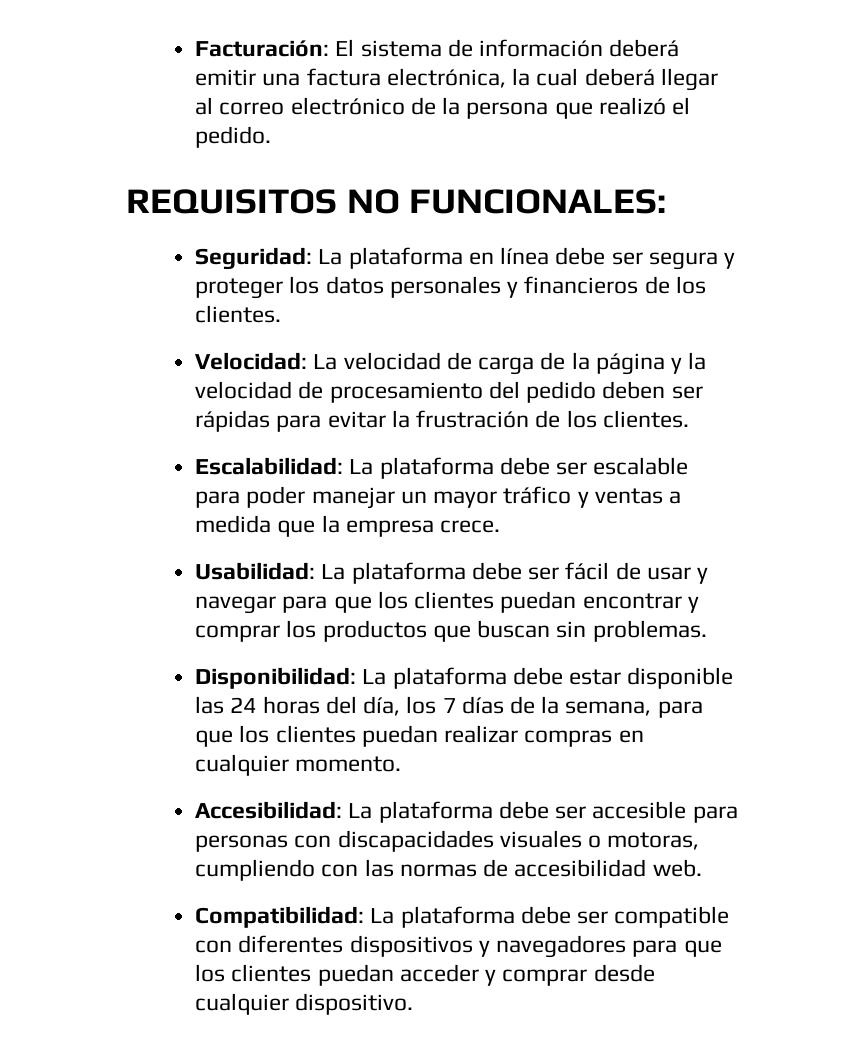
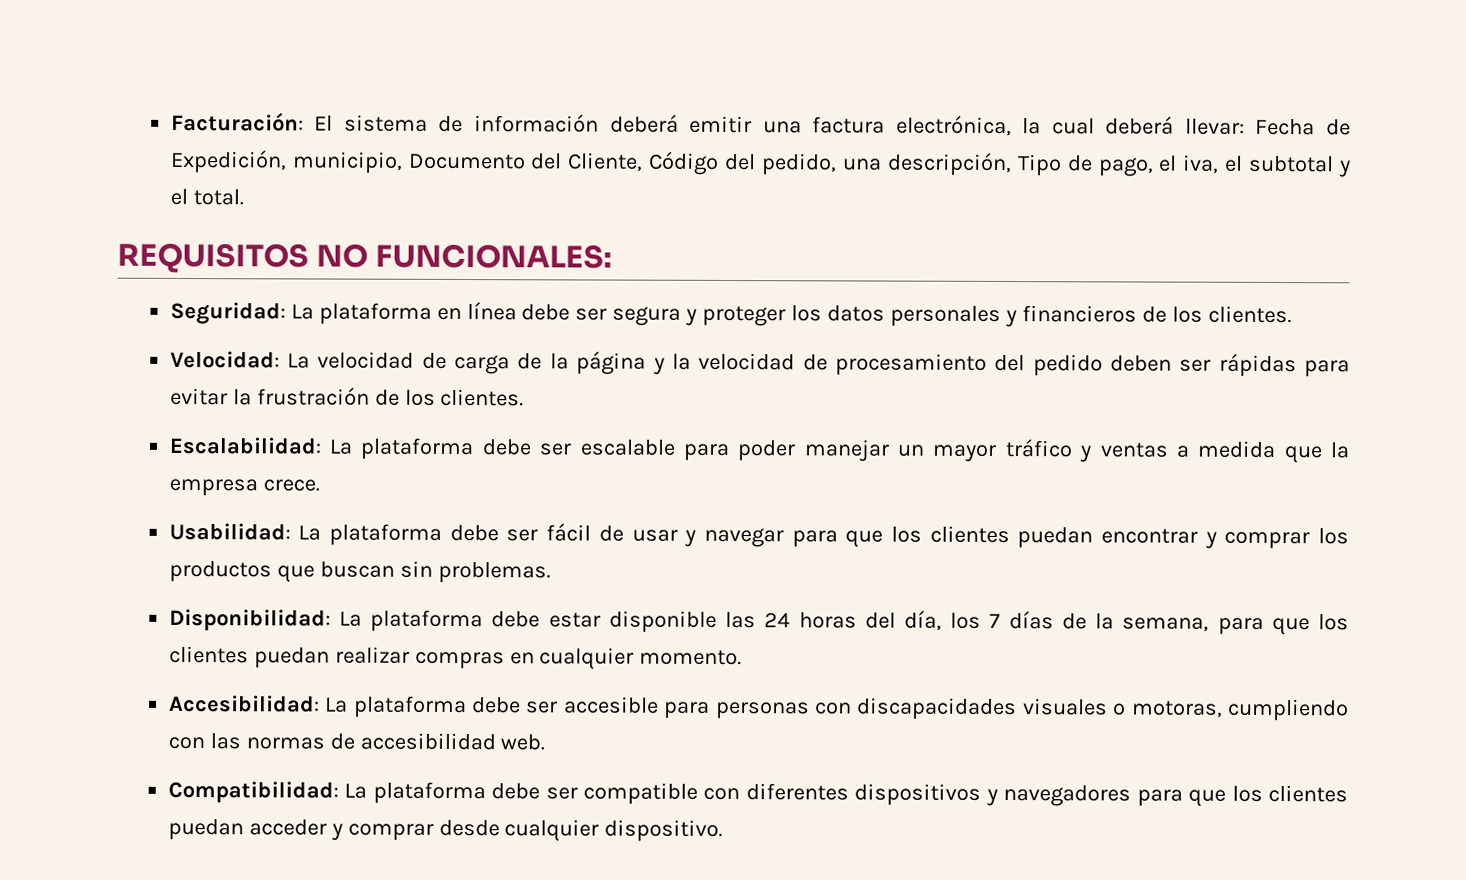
- Facturación: El sistema de información deberá emitir una factura electrónica, la cual deberá llegar al correo electrónico de la persona que realizó el pedido.
+ Facturación: El sistema de información deberá emitir una factura electrónica, la cual deberá llevar: Fecha de Expedición, municipio, Documento del Cliente, Código del pedido, una descripción, Tipo de pago, el iva, el subtotal y el total.

